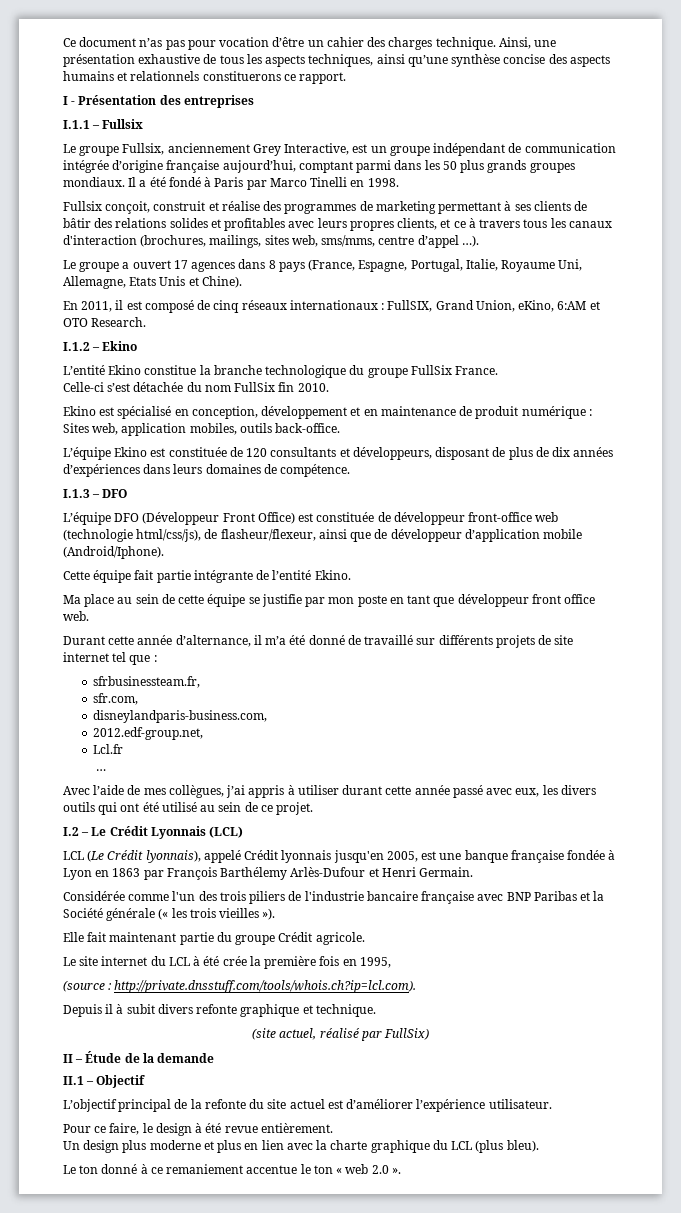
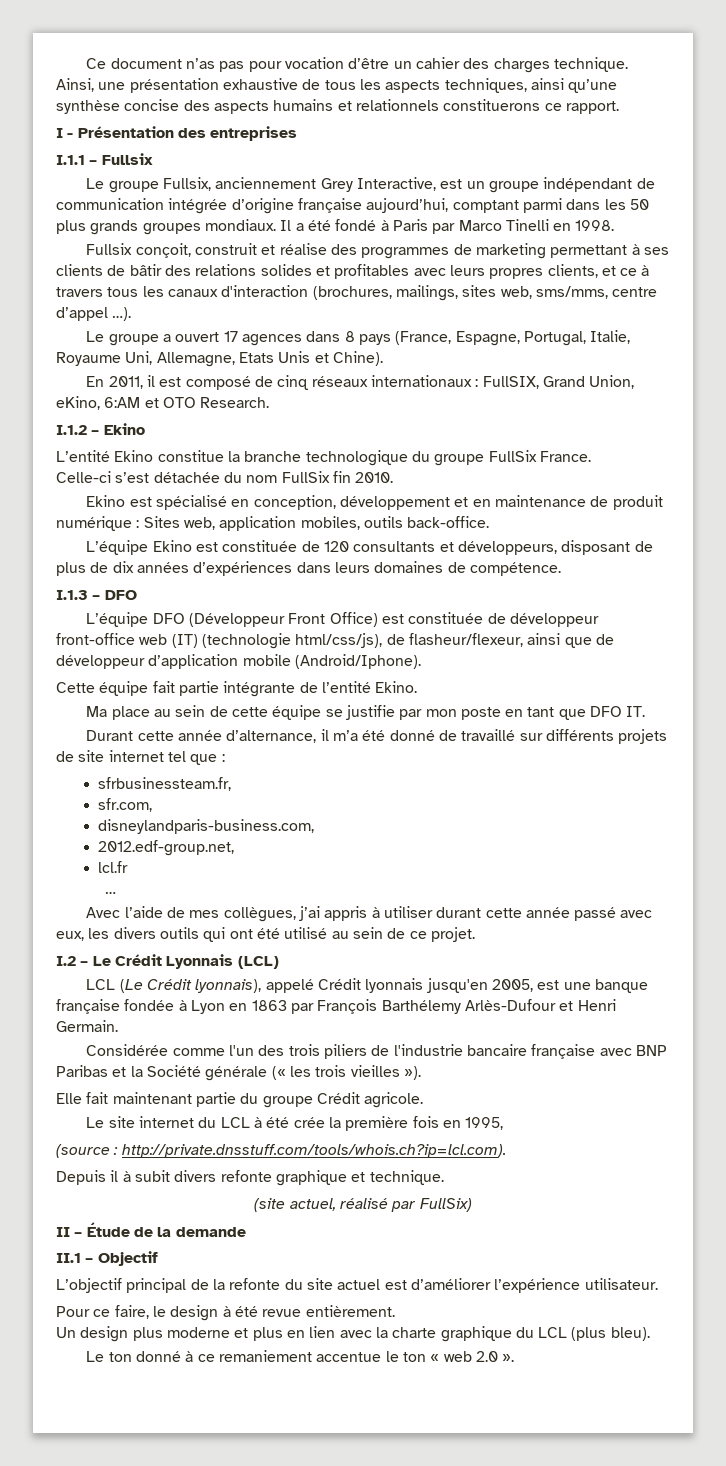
- L’équipe DFO (Développeur Front Office) est constituée de développeur front-office web (technologie html/css/js), de flasheur/flexeur, ainsi que de développeur d’application mobile (Android/Iphone).
+ L’équipe DFO (Développeur Front Office) est constituée de développeur front-office web (IT) (technologie html/css/js), de flasheur/flexeur, ainsi que de développeur d’application mobile (Android/Iphone).
- Ma place au sein de cette équipe se justifie par mon poste en tant que développeur front office web.
+ Ma place au sein de cette équipe se justifie par mon poste en tant que DFO IT.
- Lcl.fr
+ lcl.fr

